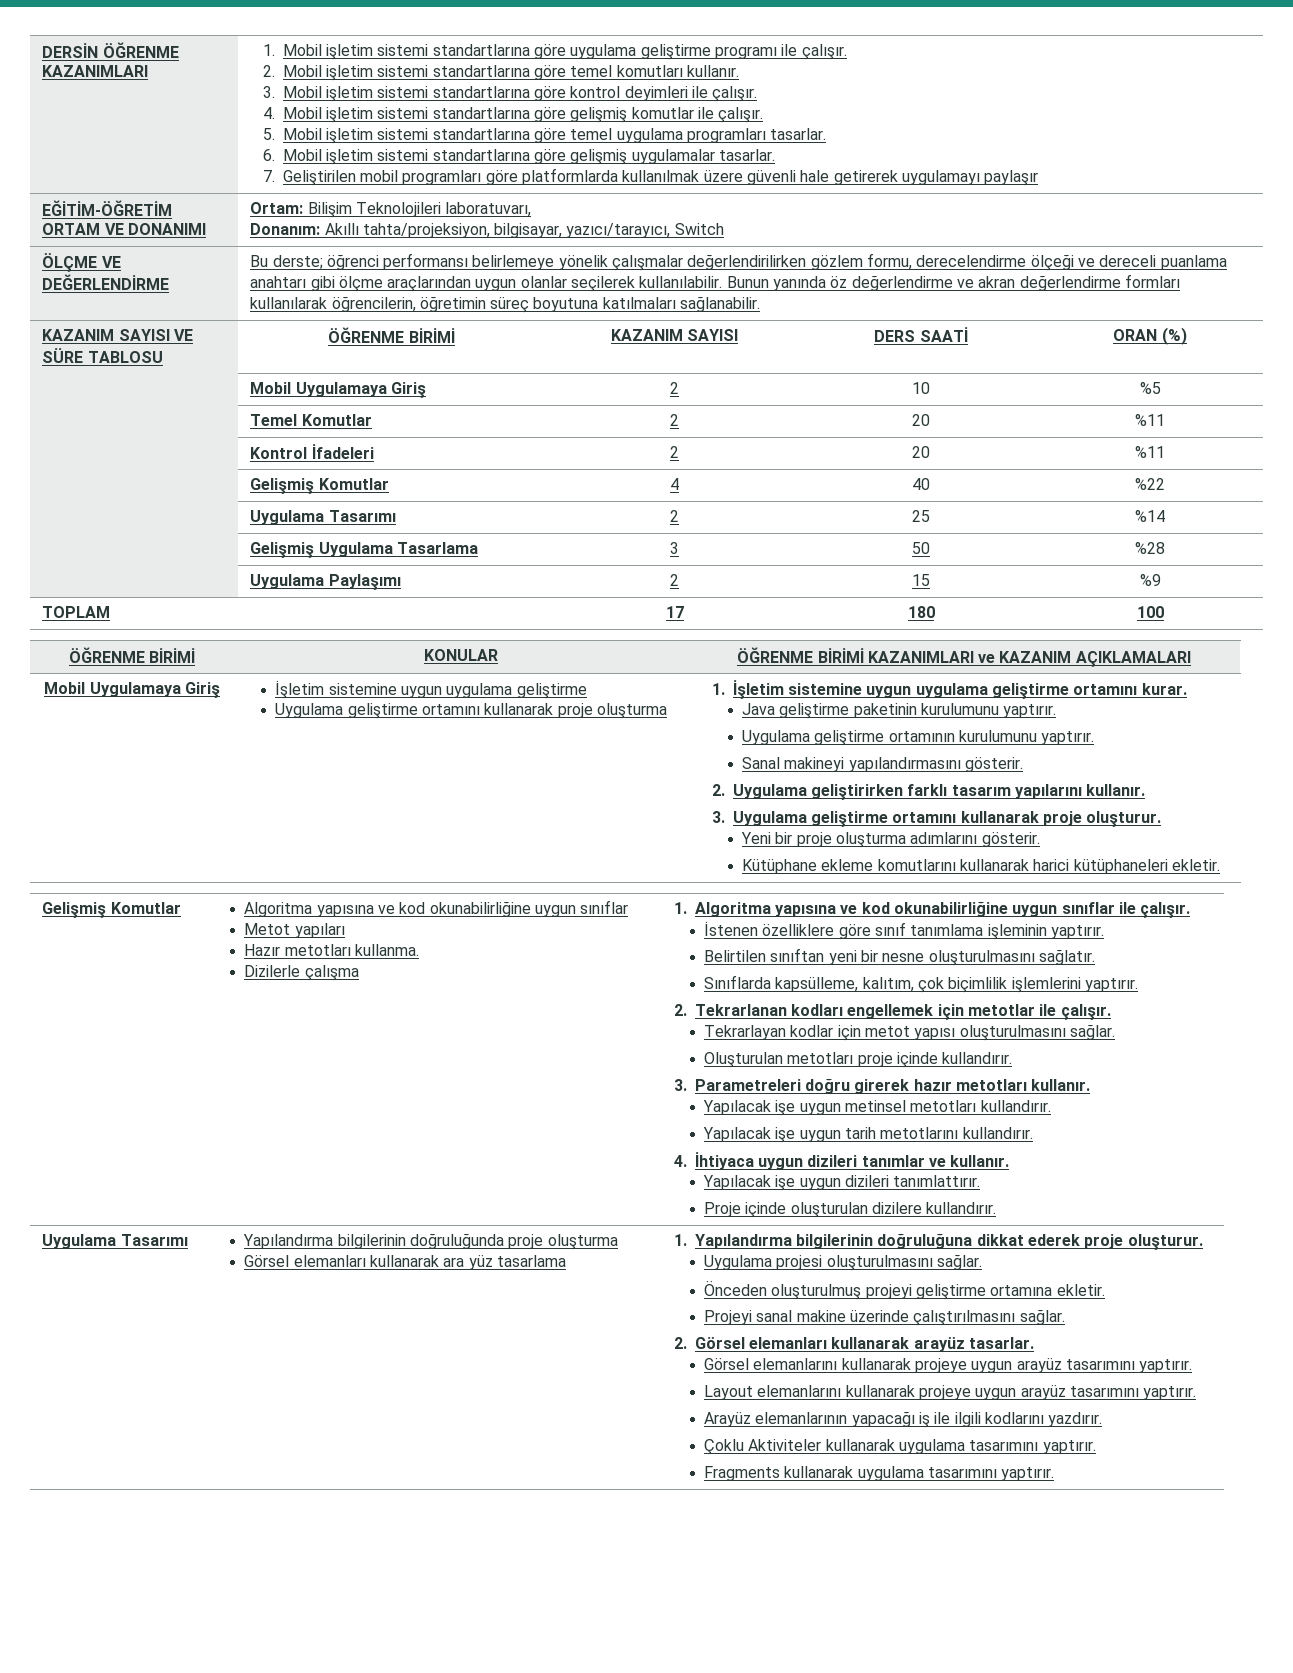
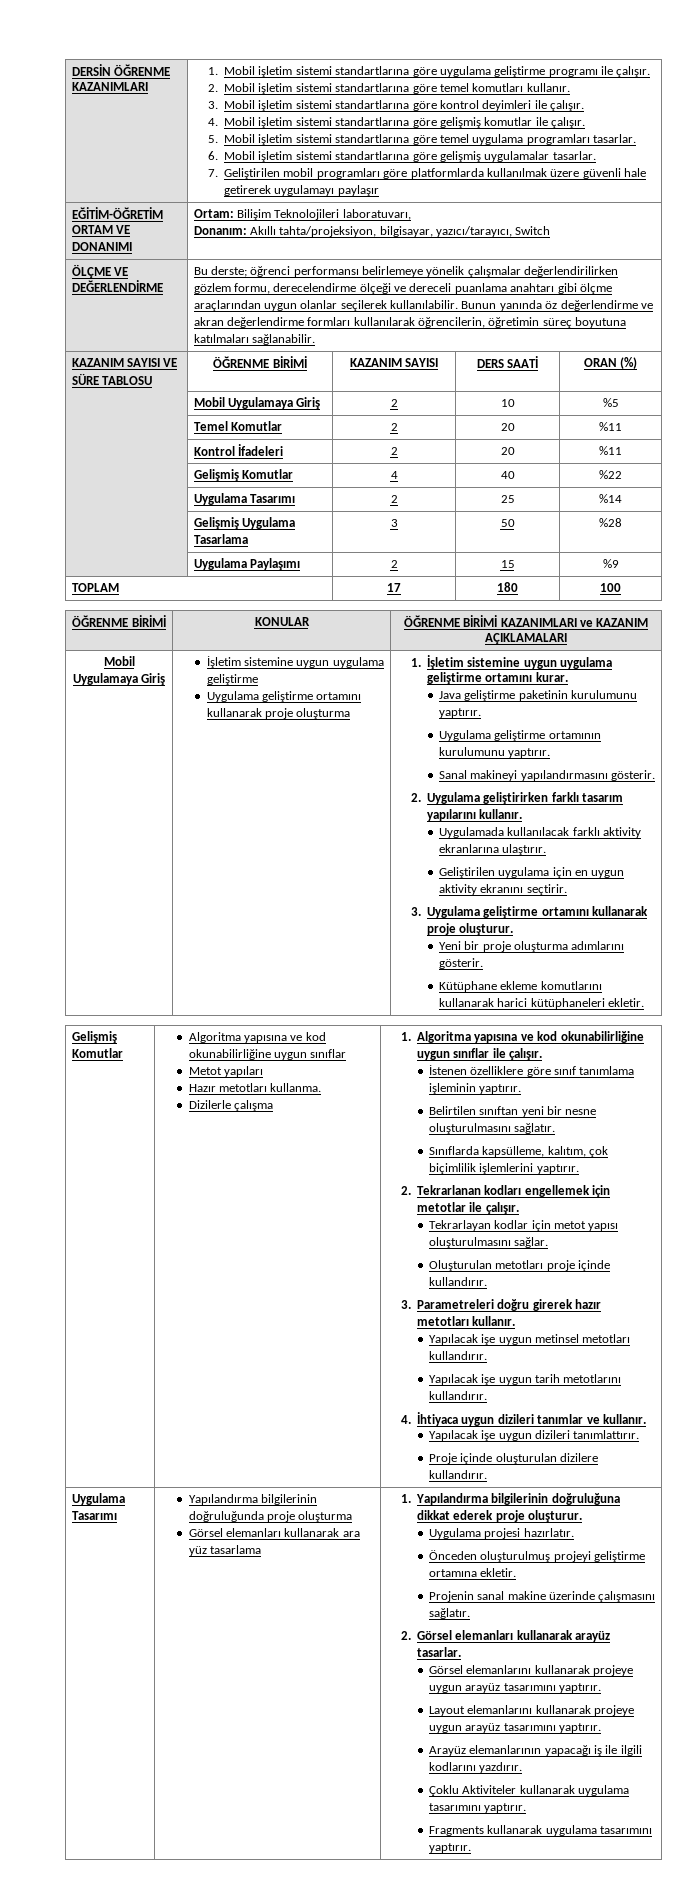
+ Uygulamada kullanılacak farklı aktivity ekranlarına ulaştırır.
+ Geliştirilen uygulama için en uygun aktivity ekranını seçtirir.
- Uygulama projesi oluşturulmasını sağlar.
+ Uygulama projesi hazırlatır.
- Projeyi sanal makine üzerinde çalıştırılmasını sağlar.
+ Projenin sanal makine üzerinde çalışmasını sağlatır.

